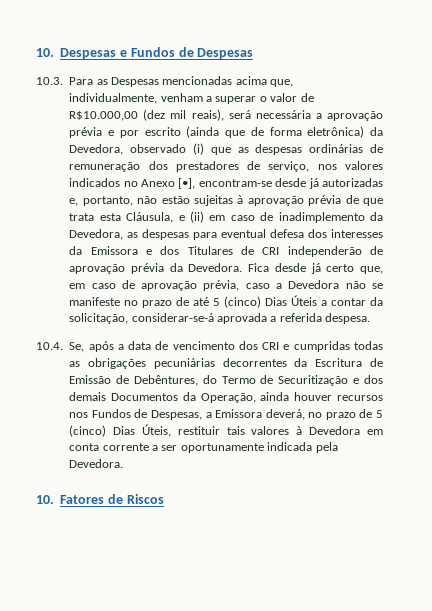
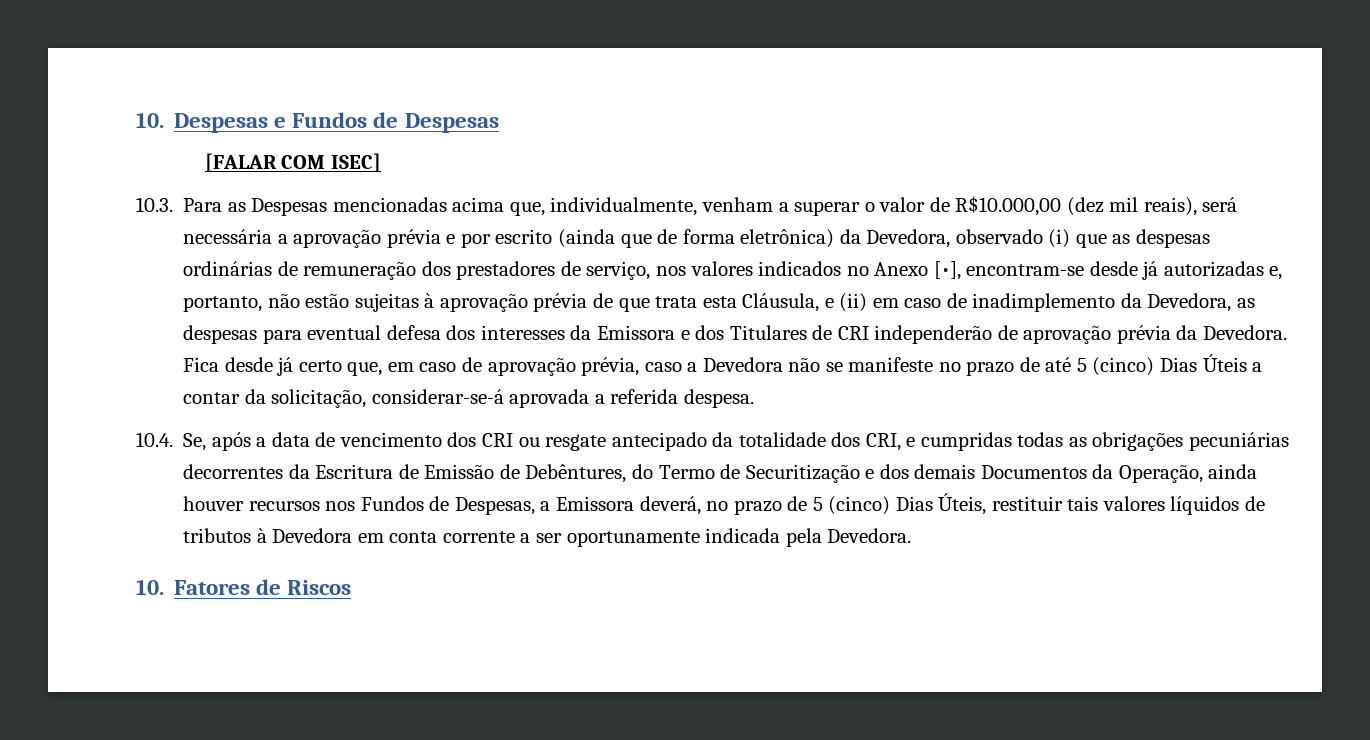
+ [FALAR COM ISEC]
- 10.4. Se, após a data de vencimento dos CRI e cumpridas todas as obrigações pecuniárias decorrentes da Escritura de Emissão de Debêntures, do Termo de Securitização e dos demais Documentos da Operação, ainda houver recursos nos Fundos de Despesas, a Emissora deverá, no prazo de 5 (cinco) Dias Úteis, restituir tais valores à Devedora em conta corrente a ser oportunamente indicada pela Devedora.
+ 10.4. Se, após a data de vencimento dos CRI ou resgate antecipado da totalidade dos CRI, e cumpridas todas as obrigações pecuniárias decorrentes da Escritura de Emissão de Debêntures, do Termo de Securitização e dos demais Documentos da Operação, ainda houver recursos nos Fundos de Despesas, a Emissora deverá, no prazo de 5 (cinco) Dias Úteis, restituir tais valores líquidos de tributos à Devedora em conta corrente a ser oportunamente indicada pela Devedora.

